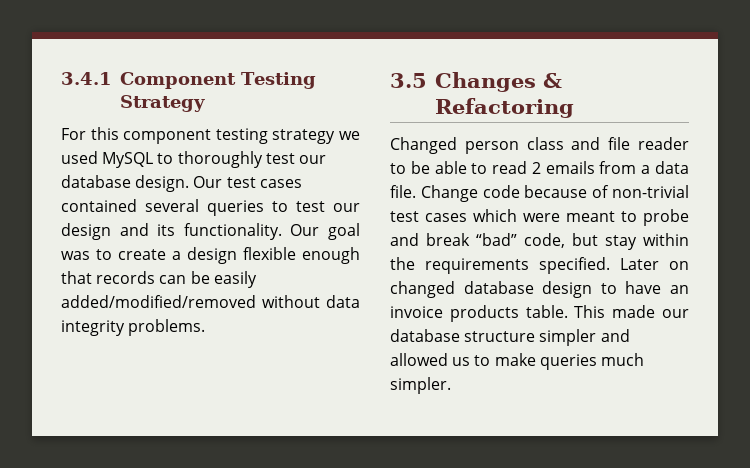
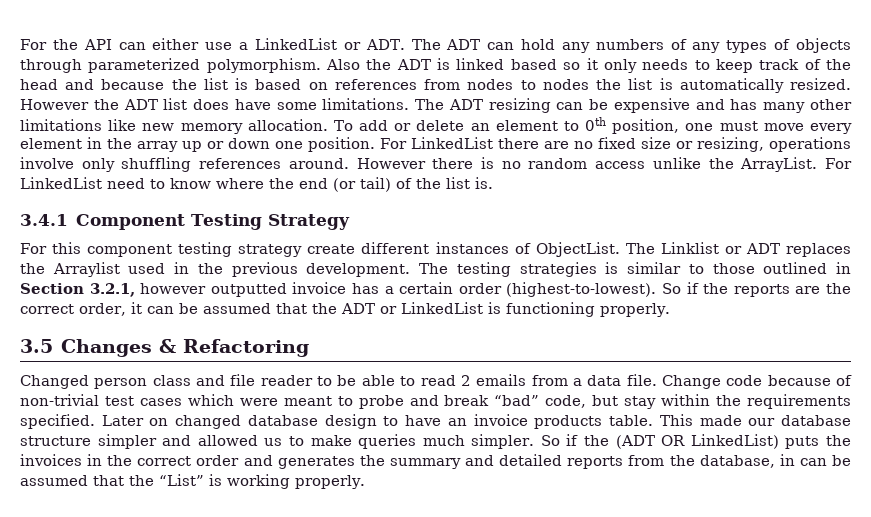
+ For the API can either use a LinkedList or ADT. The ADT can hold any numbers of any types of objects through parameterized polymorphism. Also the ADT is linked based so it only needs to keep track of the head and because the list is based on references from nodes to nodes the list is automatically resized. However the ADT list does have some limitations. The ADT resizing can be expensive and has many other limitations like new memory allocation. To add or delete an element to 0th position, one must move every element in the array up or down one position. For LinkedList there are no fixed size or resizing, operations involve only shuffling references around. However there is no random access unlike the ArrayList. For LinkedList need to know where the end (or tail) of the list is.
- For this component testing strategy we used MySQL to thoroughly test our database design. Our test cases contained several queries to test our design and its functionality. Our goal was to create a design flexible enough that records can be easily added/modified/removed without data integrity problems.
+ For this component testing strategy create different instances of ObjectList. The Linklist or ADT replaces the Arraylist used in the previous development. The testing strategies is similar to those outlined in Section 3.2.1, however outputted invoice has a certain order (highest-to-lowest). So if the reports are the correct order, it can be assumed that the ADT or LinkedList is functioning properly.
+ So if the (ADT OR LinkedList) puts the invoices in the correct order and generates the summary and detailed reports from the database, in can be assumed that the “List” is working properly.

